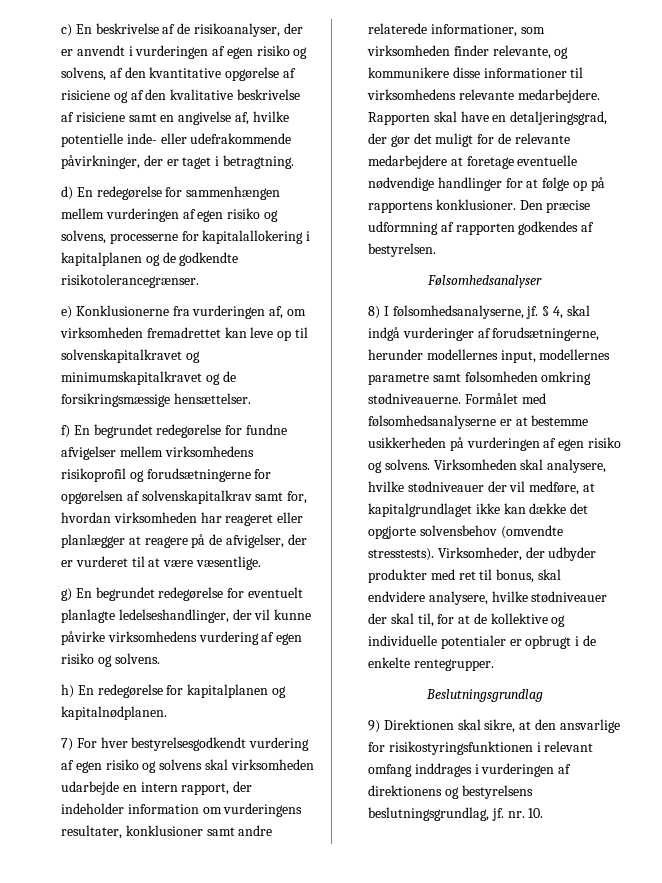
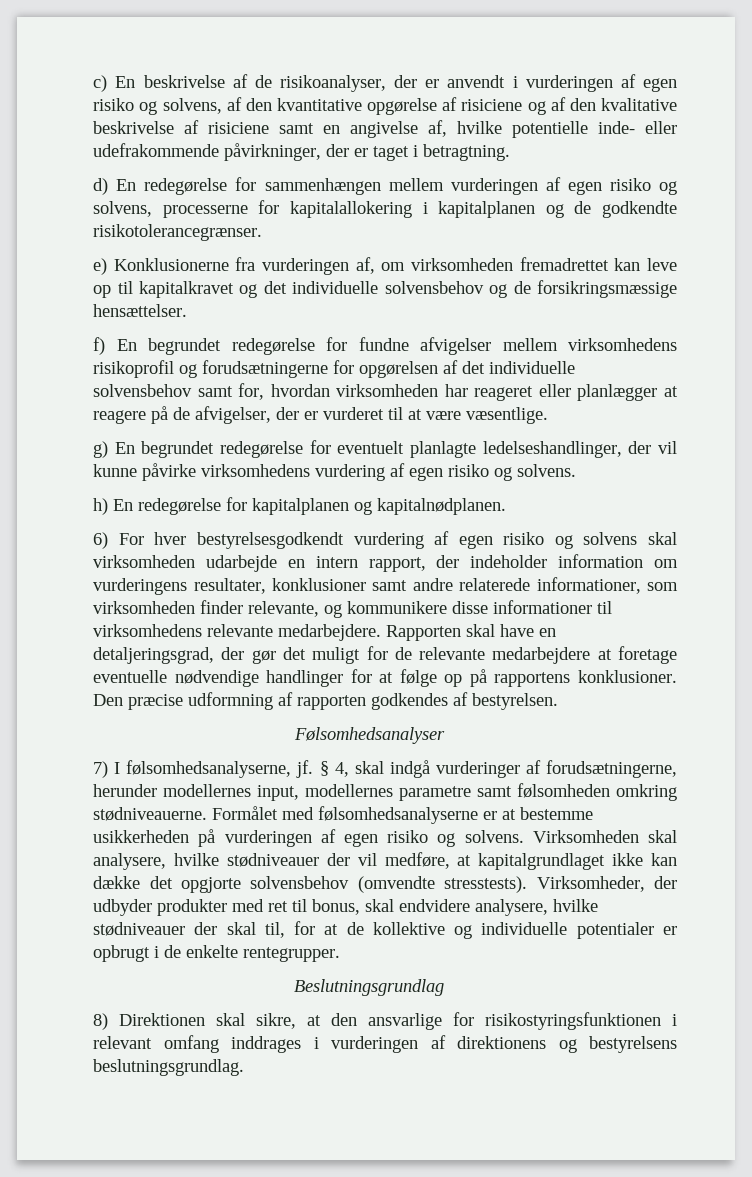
- e) Konklusionerne fra vurderingen af, om virksomheden fremadrettet kan leve op til solvenskapitalkravet og minimumskapitalkravet og de forsikringsmæssige hensættelser.
+ e) Konklusionerne fra vurderingen af, om virksomheden fremadrettet kan leve op til kapitalkravet og det individuelle solvensbehov og de forsikringsmæssige hensættelser.
- f) En begrundet redegørelse for fundne afvigelser mellem virksomhedens risikoprofil og forudsætningerne for opgørelsen af solvenskapitalkrav samt for, hvordan virksomheden har reageret eller planlægger at reagere på de afvigelser, der er vurderet til at være væsentlige.
+ f) En begrundet redegørelse for fundne afvigelser mellem virksomhedens risikoprofil og forudsætningerne for opgørelsen af det individuelle solvensbehov samt for, hvordan virksomheden har reageret eller planlægger at reagere på de afvigelser, der er vurderet til at være væsentlige.
- 7) For hver bestyrelsesgodkendt vurdering af egen risiko og solvens skal virksomheden udarbejde en intern rapport, der indeholder information om vurderingens resultater, konklusioner samt andre relaterede informationer, som virksomheden finder relevante, og kommunikere disse informationer til virksomhedens relevante medarbejdere.
+ 6) For hver bestyrelsesgodkendt vurdering af egen risiko og solvens skal virksomheden udarbejde en intern rapport, der indeholder information om vurderingens resultater, konklusioner samt andre relaterede informationer, som virksomheden finder relevante, og kommunikere disse informationer til virksomhedens relevante medarbejdere.
- 8) I følsomhedsanalyserne, jf.
+ 7) I følsomhedsanalyserne, jf.
- 9) Direktionen skal sikre, at den ansvarlige for risikostyringsfunktionen i relevant omfang inddrages i vurderingen af direktionens og bestyrelsens beslutningsgrundlag, jf. nr. 10.
+ 8) Direktionen skal sikre, at den ansvarlige for risikostyringsfunktionen i relevant omfang inddrages i vurderingen af direktionens og bestyrelsens beslutningsgrundlag.

